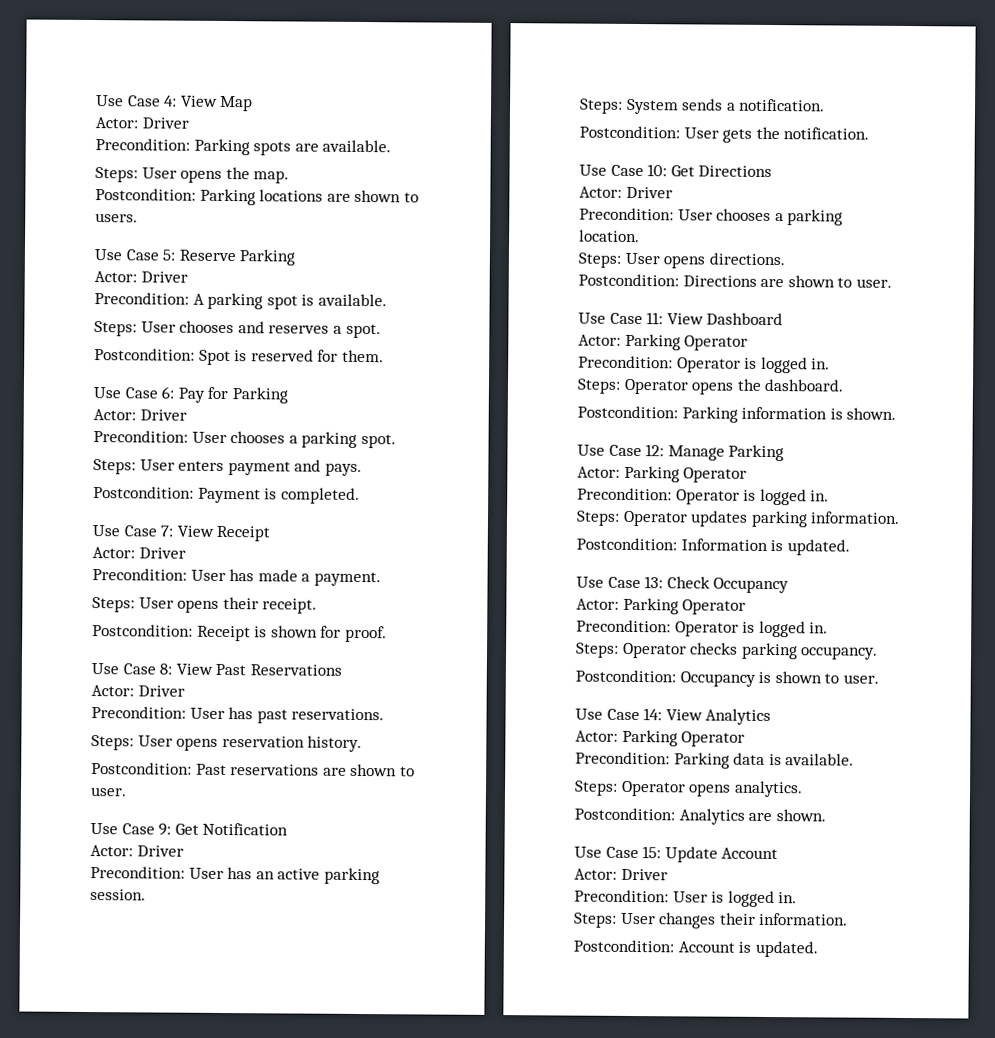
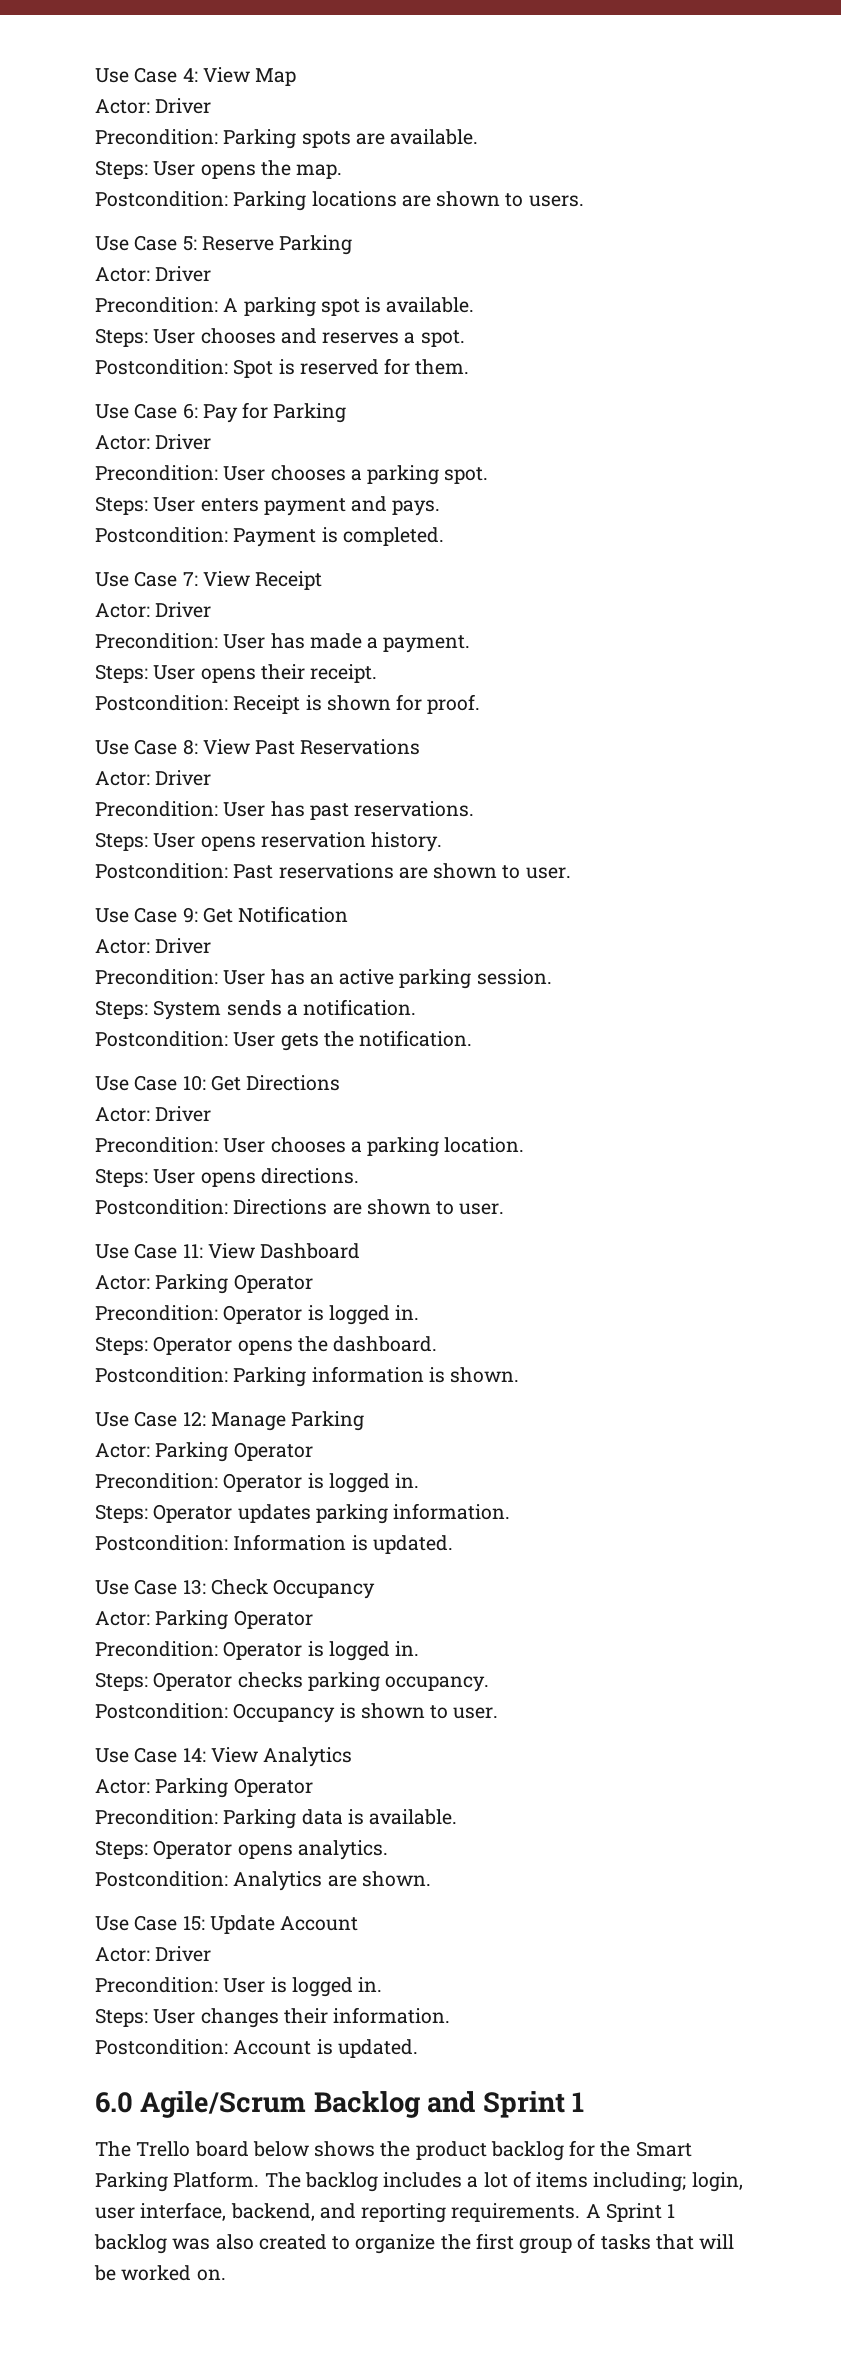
+ 6.0 Agile/Scrum Backlog and Sprint 1
+ The Trello board below shows the product backlog for the Smart Parking Platform. The backlog includes a lot of items including; login, user interface, backend, and reporting requirements. A Sprint 1 backlog was also created to organize the first group of tasks that will be worked on.

